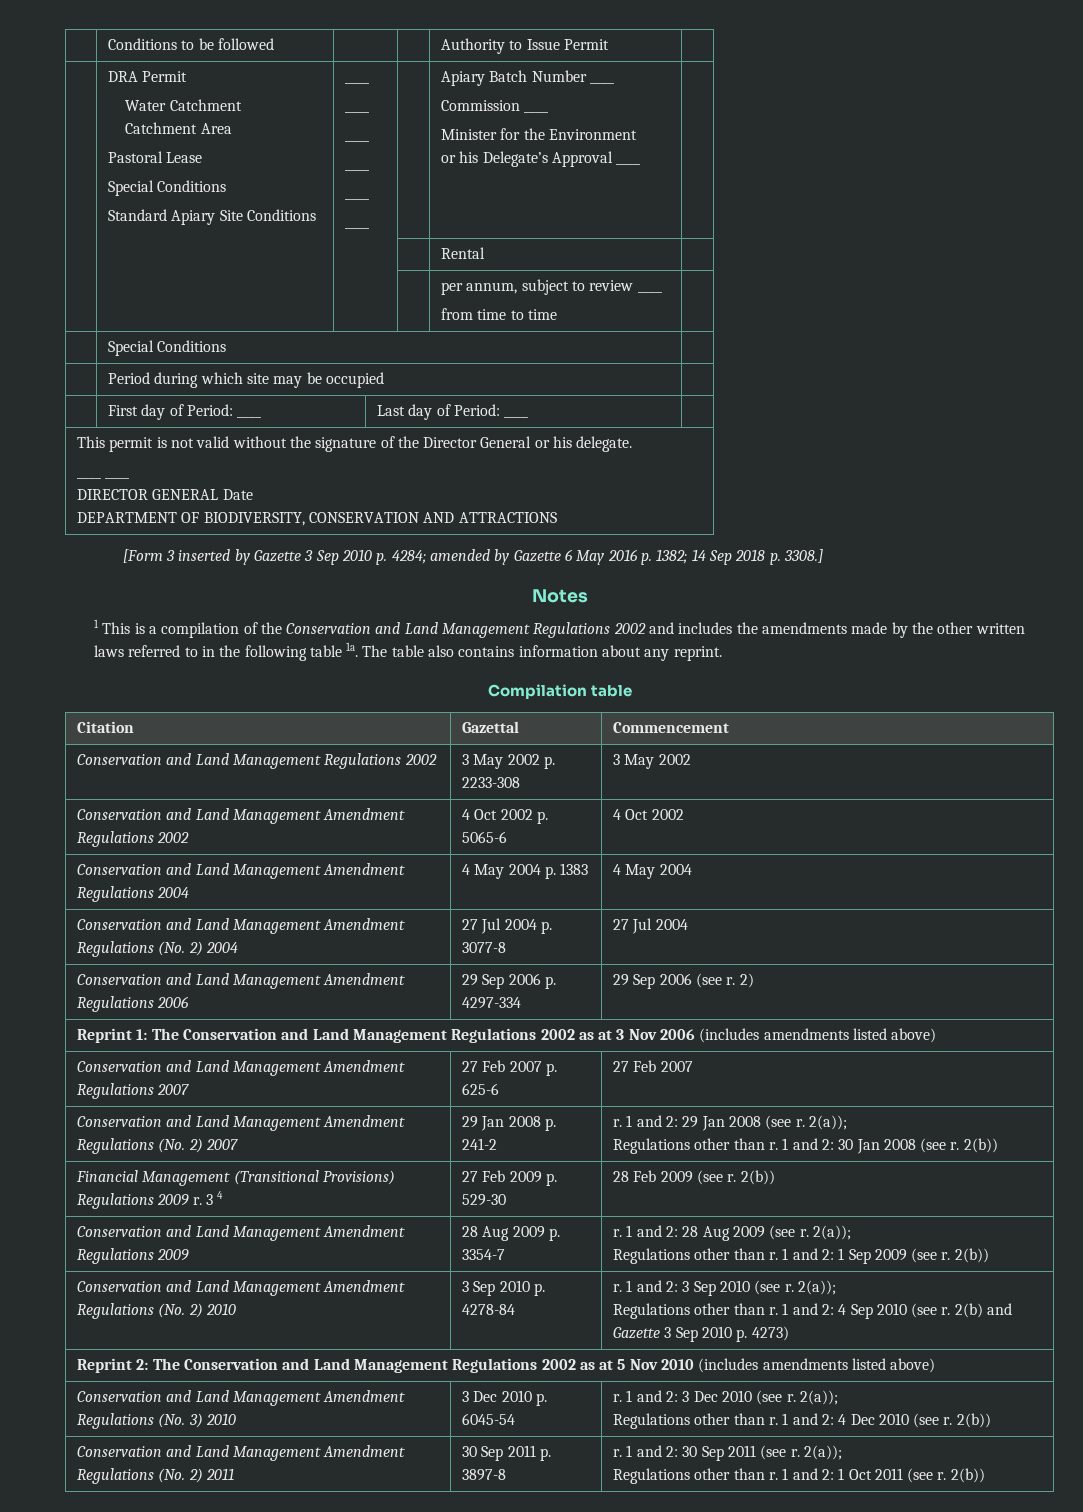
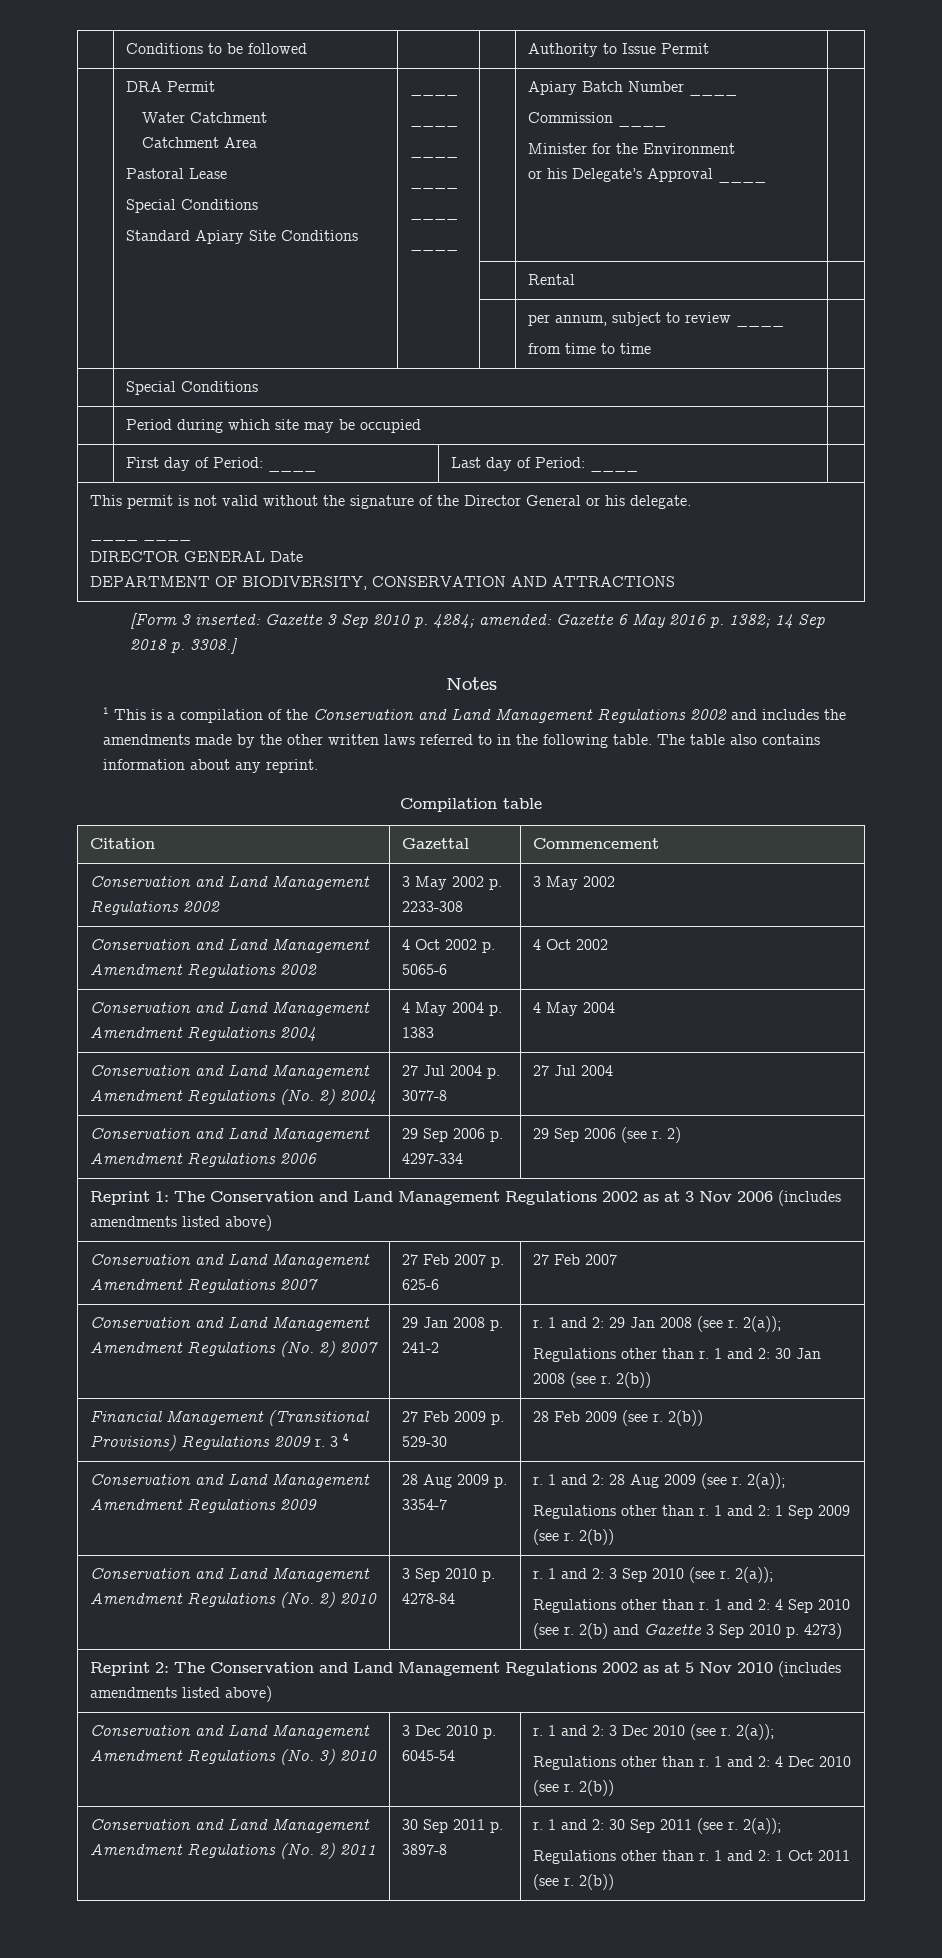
- [Form 3 inserted by Gazette 3 Sep 2010 p. 4284; amended by Gazette 6 May 2016 p. 1382; 14 Sep 2018 p. 3308.]
+ [Form 3 inserted: Gazette 3 Sep 2010 p. 4284; amended: Gazette 6 May 2016 p. 1382; 14 Sep 2018 p. 3308.]
- 1 This is a compilation of the Conservation and Land Management Regulations 2002 and includes the amendments made by the other written laws referred to in the following table 1a.
+ 1 This is a compilation of the Conservation and Land Management Regulations 2002 and includes the amendments made by the other written laws referred to in the following table.

